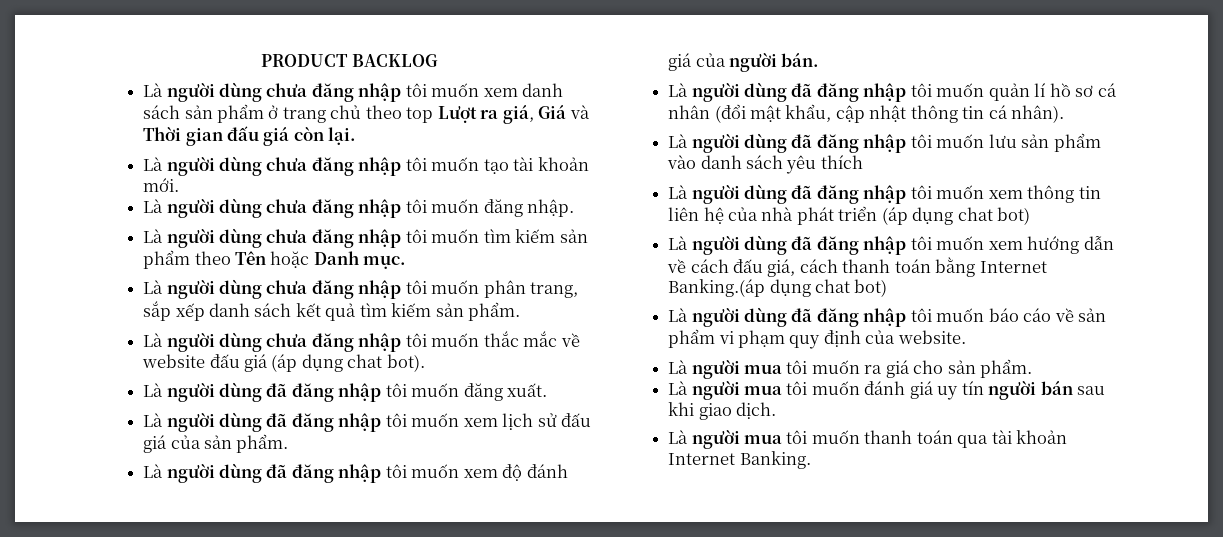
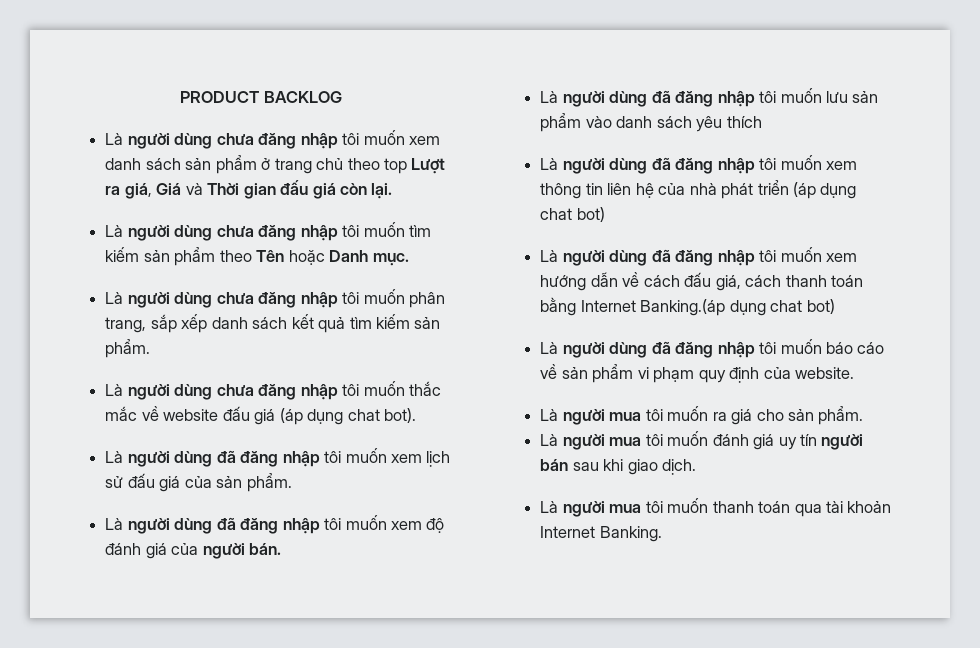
- Là người dùng chưa đăng nhập tôi muốn tạo tài khoản mới.
- Là người dùng chưa đăng nhập tôi muốn đăng nhập.
- Là người dùng đã đăng nhập tôi muốn đăng xuất.
- Là người dùng đã đăng nhập tôi muốn quản lí hồ sơ cá nhân (đổi mật khẩu, cập nhật thông tin cá nhân).

